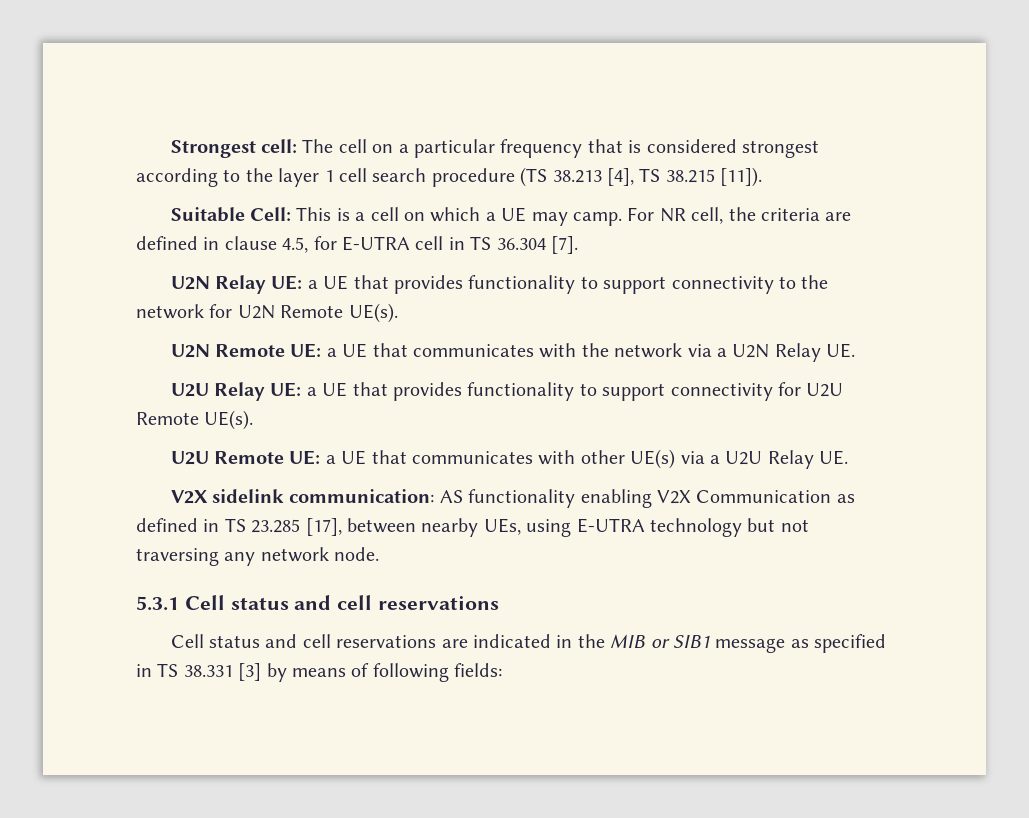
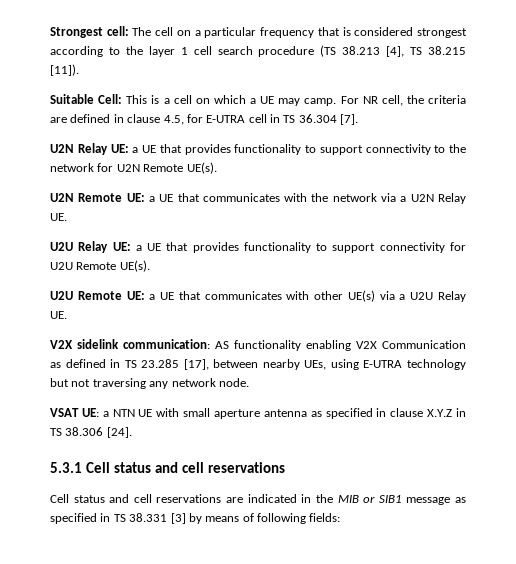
+ VSAT UE: a NTN UE with small aperture antenna as specified in clause X.Y.Z in TS 38.306 [24].

